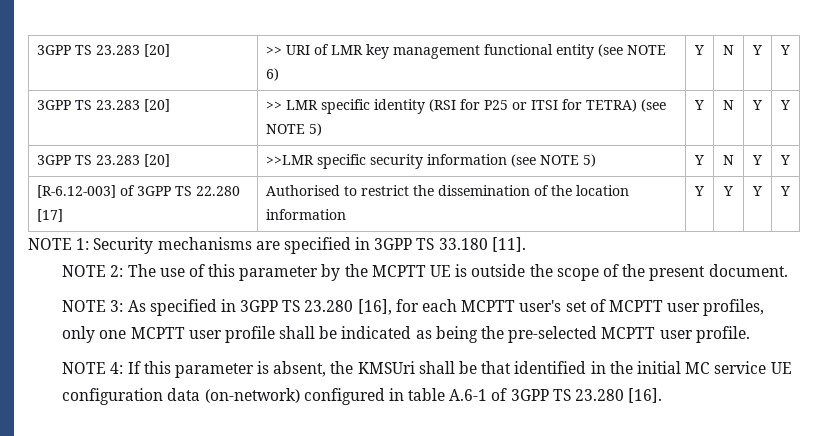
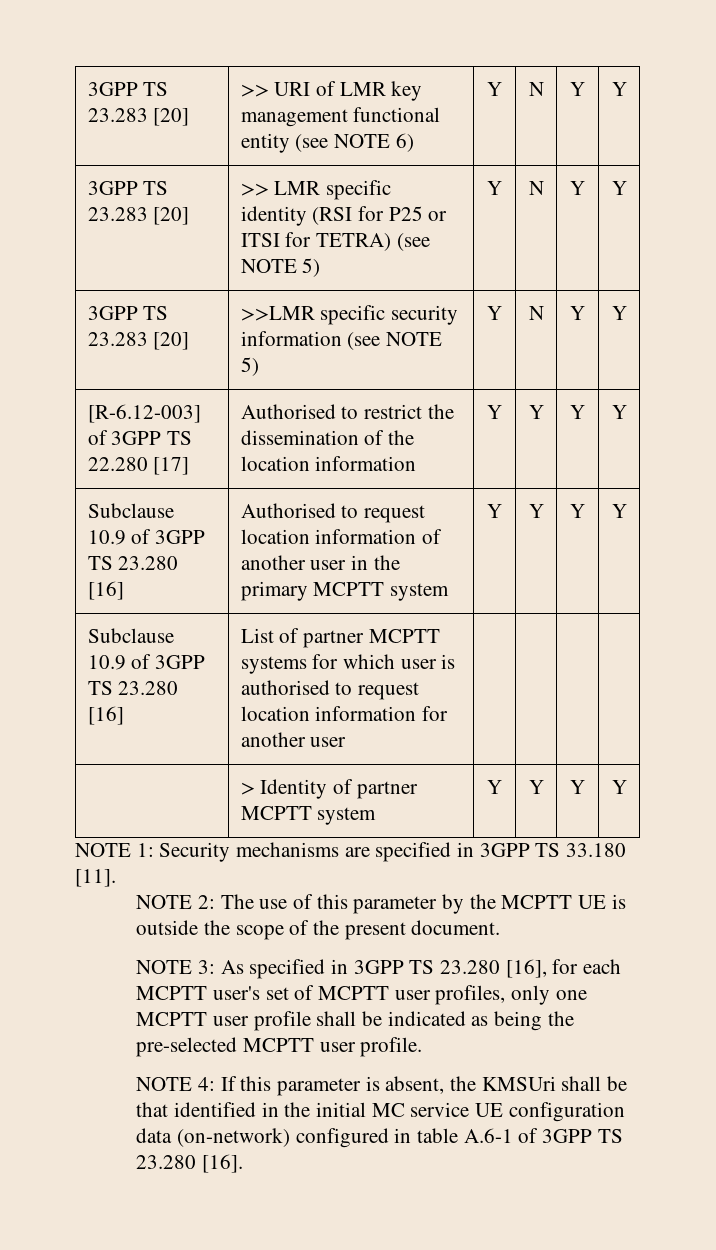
+ Subclause 10.9 of 3GPP TS 23.280 [16] | Authorised to request location information of another user in the primary MCPTT system | Y | Y | Y | Y
+ Subclause 10.9 of 3GPP TS 23.280 [16] | List of partner MCPTT systems for which user is authorised to request location information for another user | | | |
+ | > Identity of partner MCPTT system | Y | Y | Y | Y

